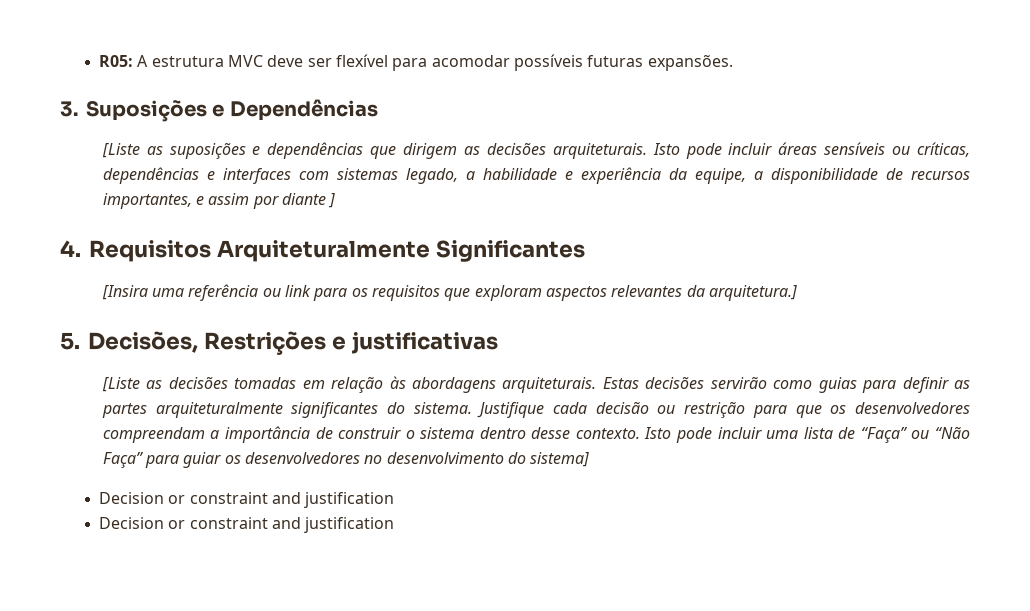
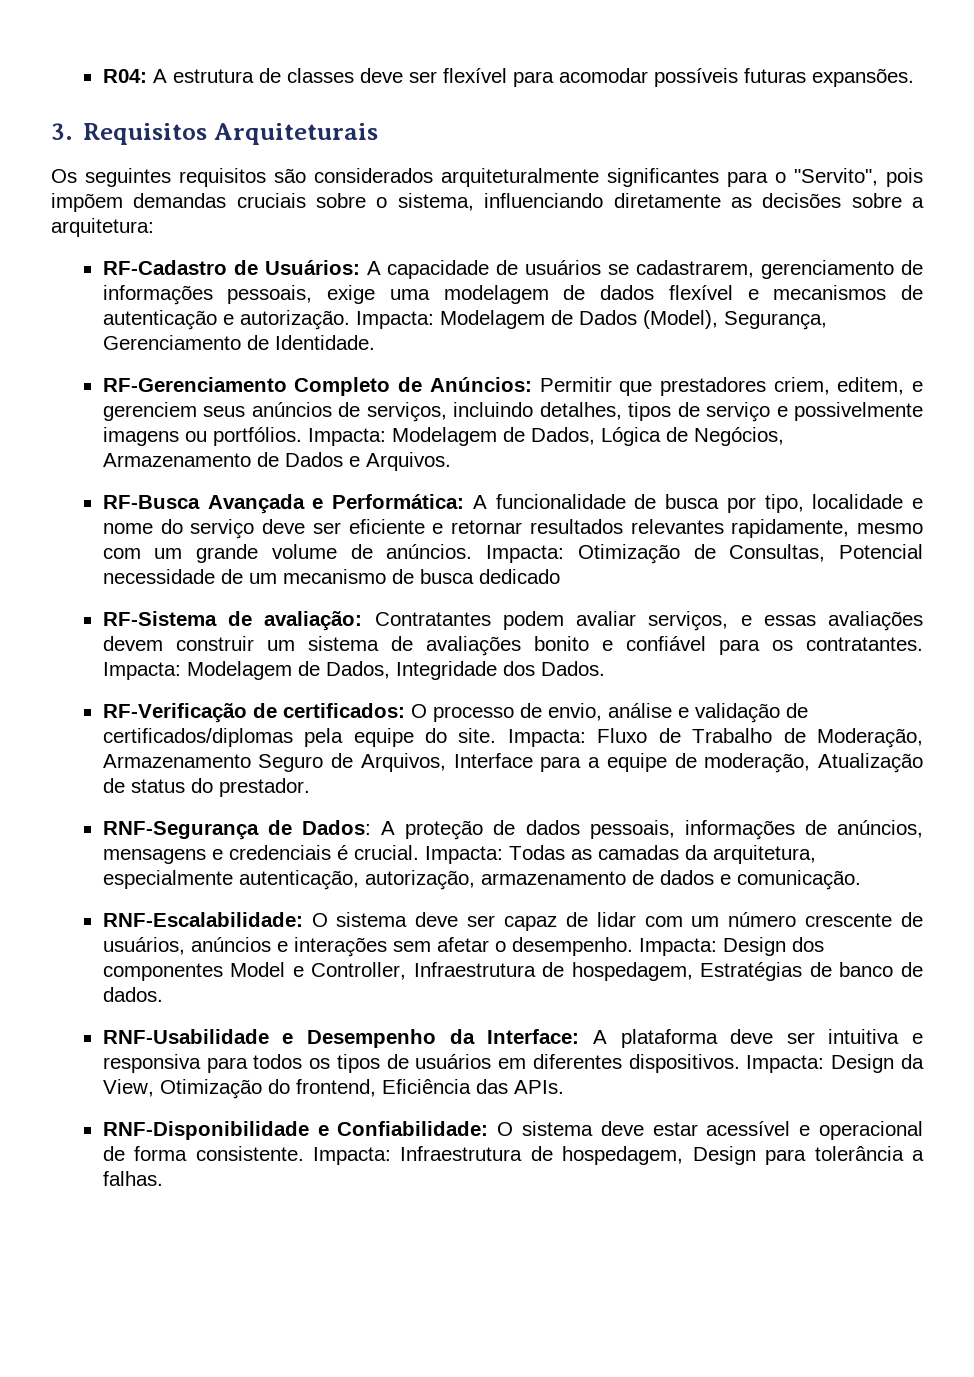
- R05: A estrutura MVC deve ser flexível para acomodar possíveis futuras expansões.
+ R04: A estrutura de classes deve ser flexível para acomodar possíveis futuras expansões.
- 3. Suposições e Dependências
- [Liste as suposições e dependências que dirigem as decisões arquiteturais. Isto pode incluir áreas sensíveis ou críticas, dependências e interfaces com sistemas legado, a habilidade e experiência da equipe, a disponibilidade de recursos importantes, e assim por diante ]
- 4. Requisitos Arquiteturalmente Significantes
- [Insira uma referência ou link para os requisitos que exploram aspectos relevantes da arquitetura.]
- 5. Decisões, Restrições e justificativas
- [Liste as decisões tomadas em relação às abordagens arquiteturais. Estas decisões servirão como guias para definir as partes arquiteturalmente significantes do sistema. Justifique cada decisão ou restrição para que os desenvolvedores compreendam a importância de construir o sistema dentro desse contexto. Isto pode incluir uma lista de “Faça” ou “Não Faça” para guiar os desenvolvedores no desenvolvimento do sistema]
- Decision or constraint and justification
- Decision or constraint and justification
+ 3. Requisitos Arquiteturais
+ Os seguintes requisitos são considerados arquiteturalmente significantes para o "Servito", pois impõem demandas cruciais sobre o sistema, influenciando diretamente as decisões sobre a arquitetura:
+ RF-Cadastro de Usuários: A capacidade de usuários se cadastrarem, gerenciamento de informações pessoais, exige uma modelagem de dados flexível e mecanismos de autenticação e autorização. Impacta: Modelagem de Dados (Model), Segurança, Gerenciamento de Identidade.
+ RF-Gerenciamento Completo de Anúncios: Permitir que prestadores criem, editem, e gerenciem seus anúncios de serviços, incluindo detalhes, tipos de serviço e possivelmente imagens ou portfólios. Impacta: Modelagem de Dados, Lógica de Negócios, Armazenamento de Dados e Arquivos.
+ RF-Busca Avançada e Performática: A funcionalidade de busca por tipo, localidade e nome do serviço deve ser eficiente e retornar resultados relevantes rapidamente, mesmo com um grande volume de anúncios. Impacta: Otimização de Consultas, Potencial necessidade de um mecanismo de busca dedicado
+ RF-Sistema de avaliação: Contratantes podem avaliar serviços, e essas avaliações devem construir um sistema de avaliações bonito e confiável para os contratantes. Impacta: Modelagem de Dados, Integridade dos Dados.
+ RF-Verificação de certificados: O processo de envio, análise e validação de certificados/diplomas pela equipe do site. Impacta: Fluxo de Trabalho de Moderação, Armazenamento Seguro de Arquivos, Interface para a equipe de moderação, Atualização de status do prestador.
+ RNF-Segurança de Dados: A proteção de dados pessoais, informações de anúncios, mensagens e credenciais é crucial. Impacta: Todas as camadas da arquitetura, especialmente autenticação, autorização, armazenamento de dados e comunicação.
+ RNF-Escalabilidade: O sistema deve ser capaz de lidar com um número crescente de usuários, anúncios e interações sem afetar o desempenho. Impacta: Design dos componentes Model e Controller, Infraestrutura de hospedagem, Estratégias de banco de dados.
+ RNF-Usabilidade e Desempenho da Interface: A plataforma deve ser intuitiva e responsiva para todos os tipos de usuários em diferentes dispositivos. Impacta: Design da View, Otimização do frontend, Eficiência das APIs.
+ RNF-Disponibilidade e Confiabilidade: O sistema deve estar acessível e operacional de forma consistente. Impacta: Infraestrutura de hospedagem, Design para tolerância a falhas.

